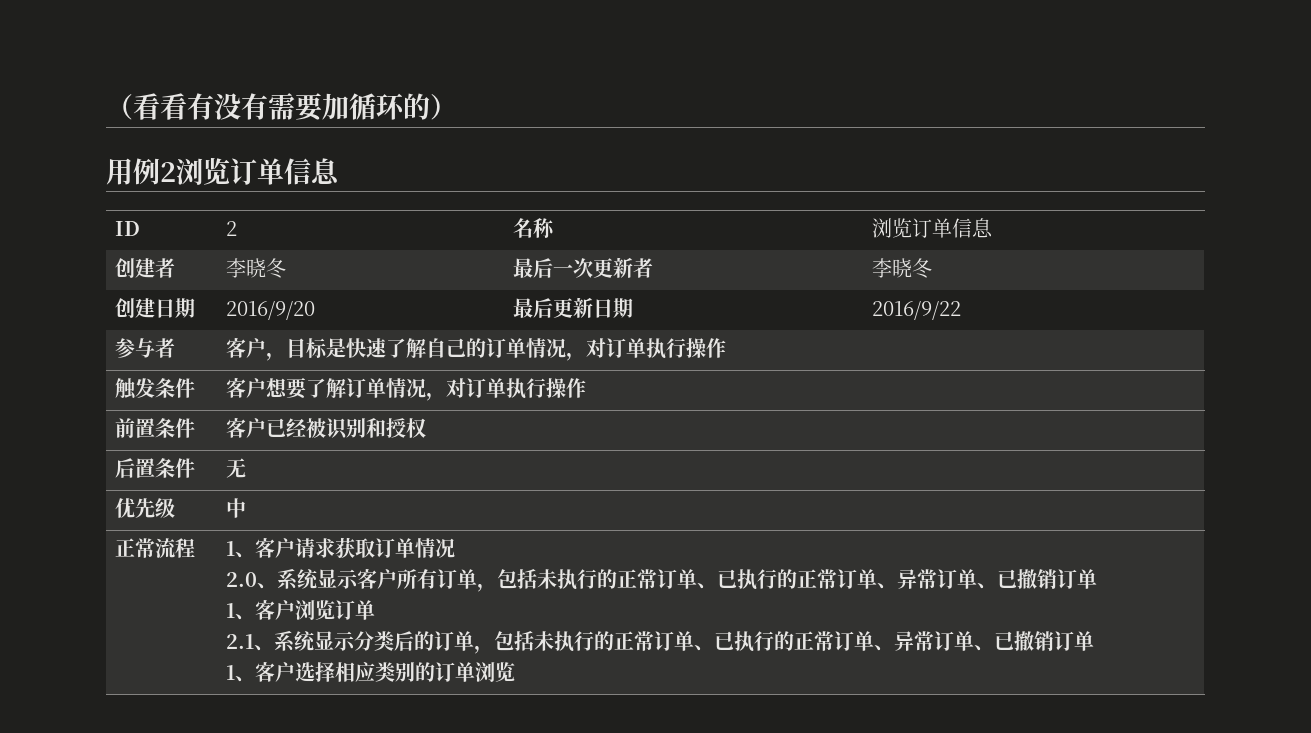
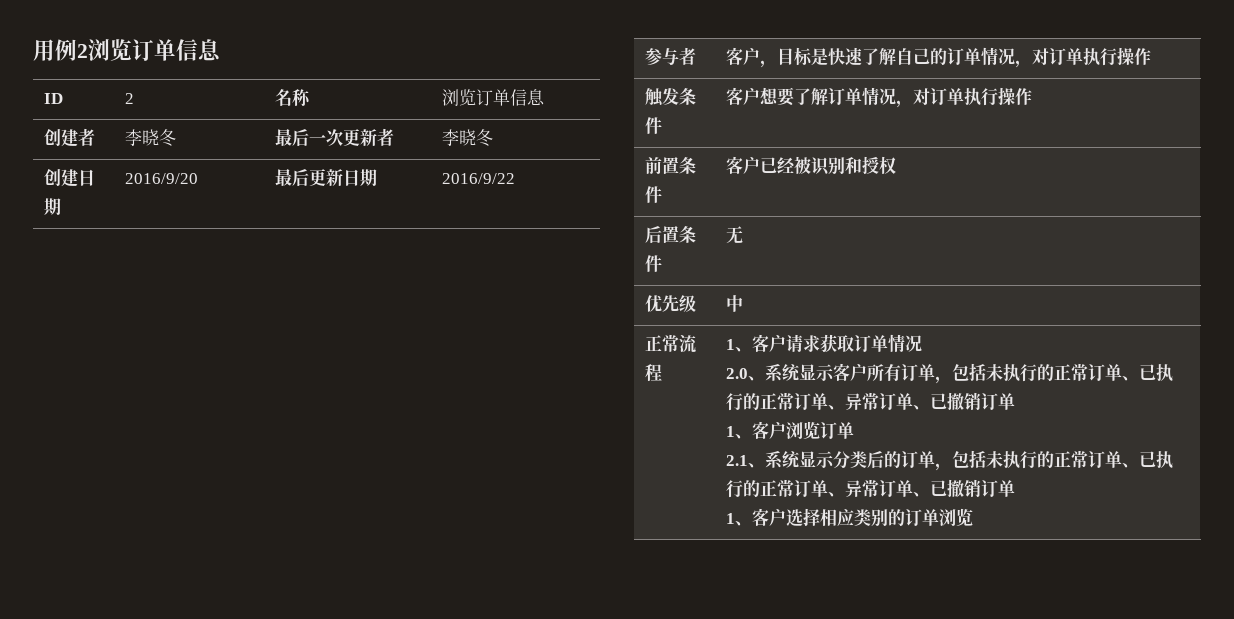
- （看看有没有需要加循环的）

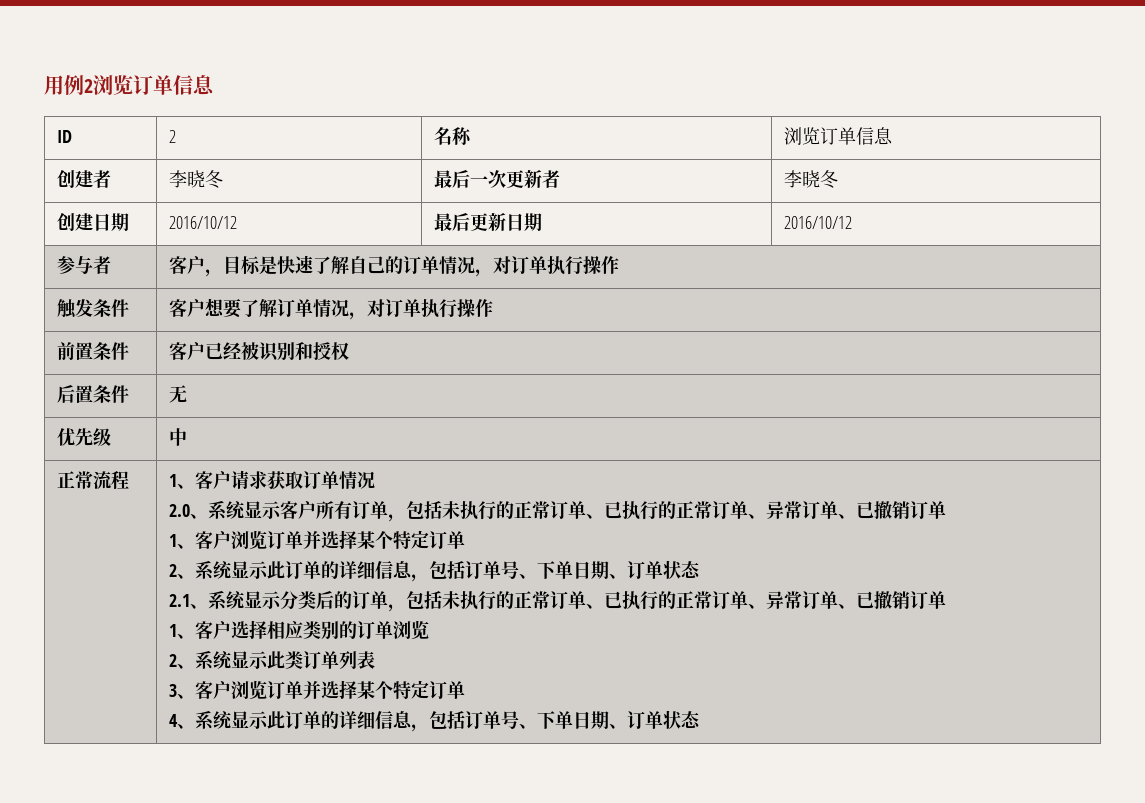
- 创建日期 | 2016/9/20 | 最后更新日期 | 2016/9/22
+ 创建日期 | 2016/10/12 | 最后更新日期 | 2016/10/12
- 1、客户浏览订单
+ 1、客户浏览订单并选择某个特定订单
+ 2、系统显示此订单的详细信息，包括订单号、下单日期、订单状态
+ 2、系统显示此类订单列表
+ 3、客户浏览订单并选择某个特定订单
+ 4、系统显示此订单的详细信息，包括订单号、下单日期、订单状态

